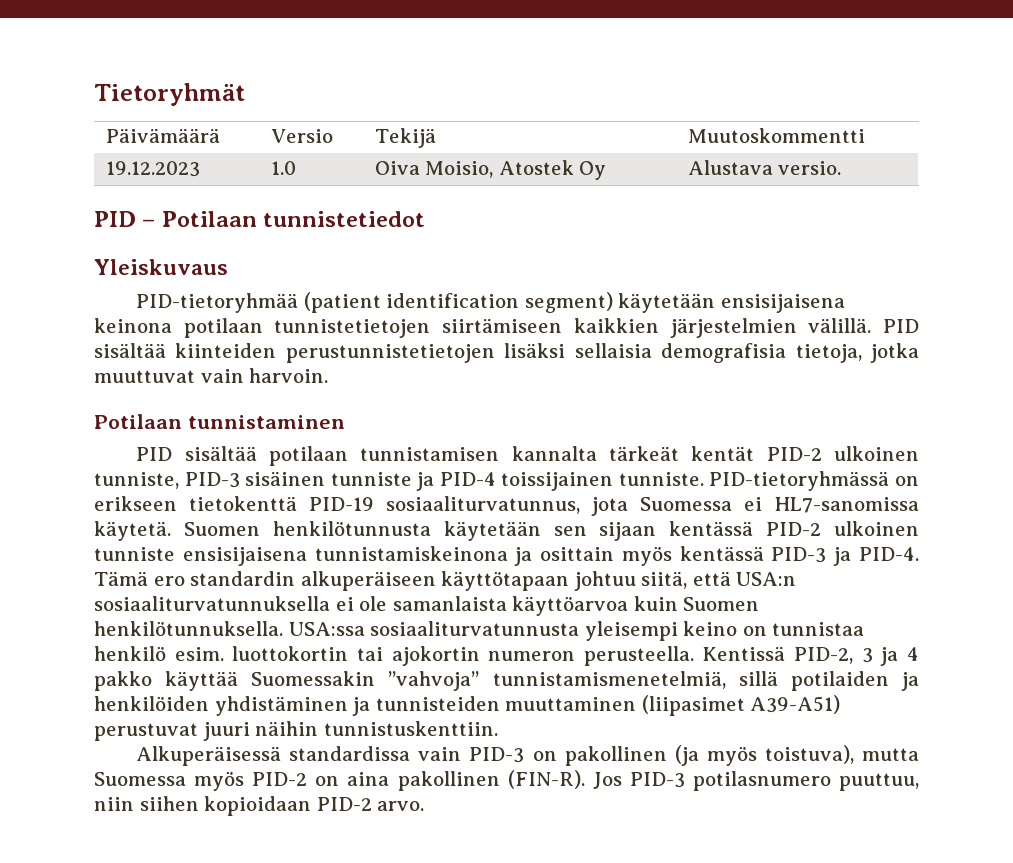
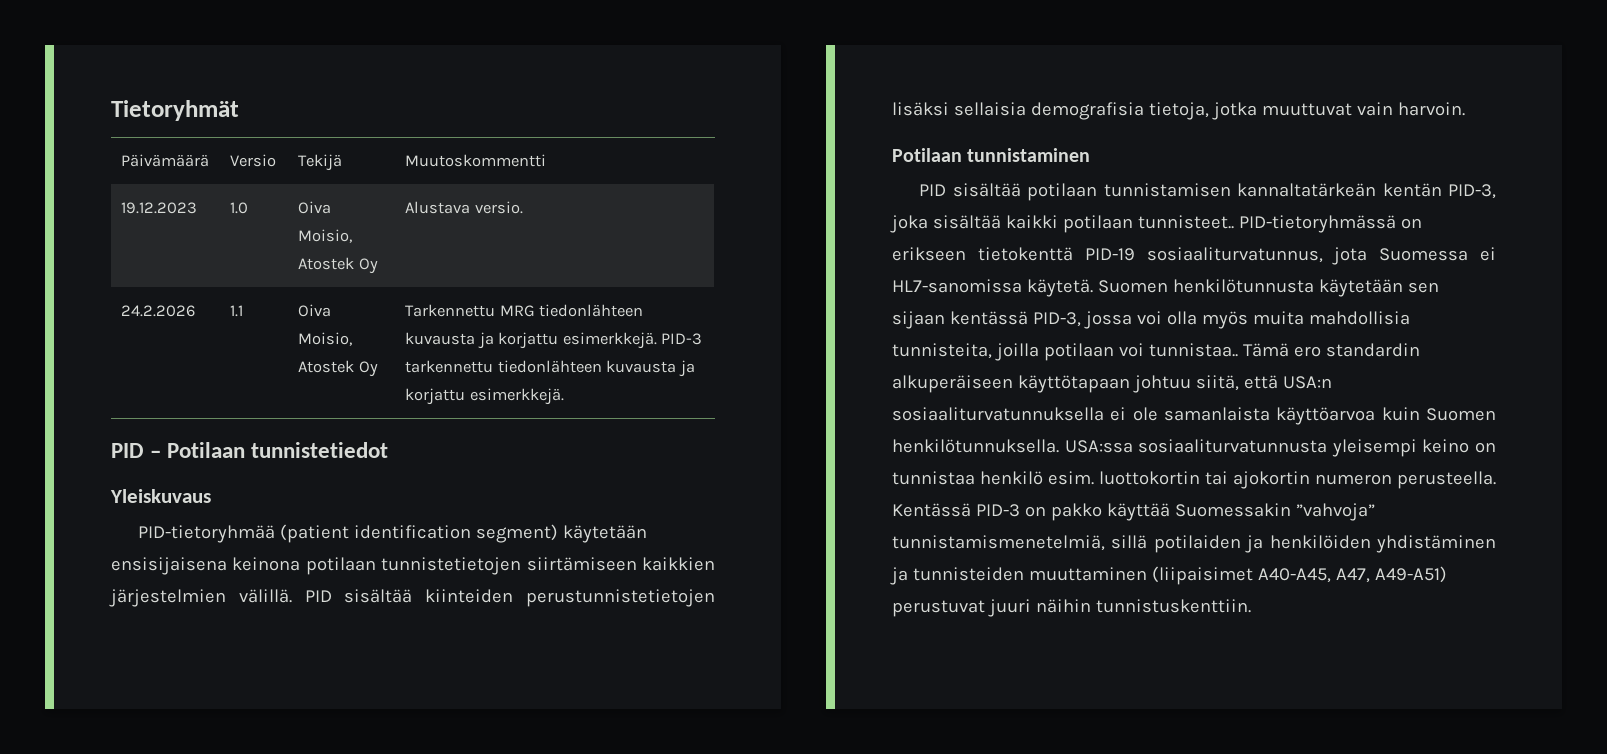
+ 24.2.2026 | 1.1 | Oiva Moisio, Atostek Oy | Tarkennettu MRG tiedonlähteen kuvausta ja korjattu esimerkkejä. PID-3 tarkennettu tiedonlähteen kuvausta ja korjattu esimerkkejä.
- PID sisältää potilaan tunnistamisen kannalta tärkeät kentät PID-2 ulkoinen tunniste, PID-3 sisäinen tunniste ja PID-4 toissijainen tunniste.
+ PID sisältää potilaan tunnistamisen kannaltatärkeän kentän PID-3, joka sisältää kaikki potilaan tunnisteet..
- Suomen henkilötunnusta käytetään sen sijaan kentässä PID-2 ulkoinen tunniste ensisijaisena tunnistamiskeinona ja osittain myös kentässä PID-3 ja PID-4.
+ Suomen henkilötunnusta käytetään sen sijaan kentässä PID-3, jossa voi olla myös muita mahdollisia tunnisteita, joilla potilaan voi tunnistaa..
- Kentissä PID-2, 3 ja 4 pakko käyttää Suomessakin ”vahvoja” tunnistamismenetelmiä, sillä potilaiden ja henkilöiden yhdistäminen ja tunnisteiden muuttaminen (liipasimet A39-A51) perustuvat juuri näihin tunnistuskenttiin.
+ Kentässä PID-3 on pakko käyttää Suomessakin ”vahvoja” tunnistamismenetelmiä, sillä potilaiden ja henkilöiden yhdistäminen ja tunnisteiden muuttaminen (liipaisimet A40-A45, A47, A49-A51) perustuvat juuri näihin tunnistuskenttiin.
- Alkuperäisessä standardissa vain PID-3 on pakollinen (ja myös toistuva), mutta Suomessa myös PID-2 on aina pakollinen (FIN-R). Jos PID-3 potilasnumero puuttuu, niin siihen kopioidaan PID-2 arvo.

